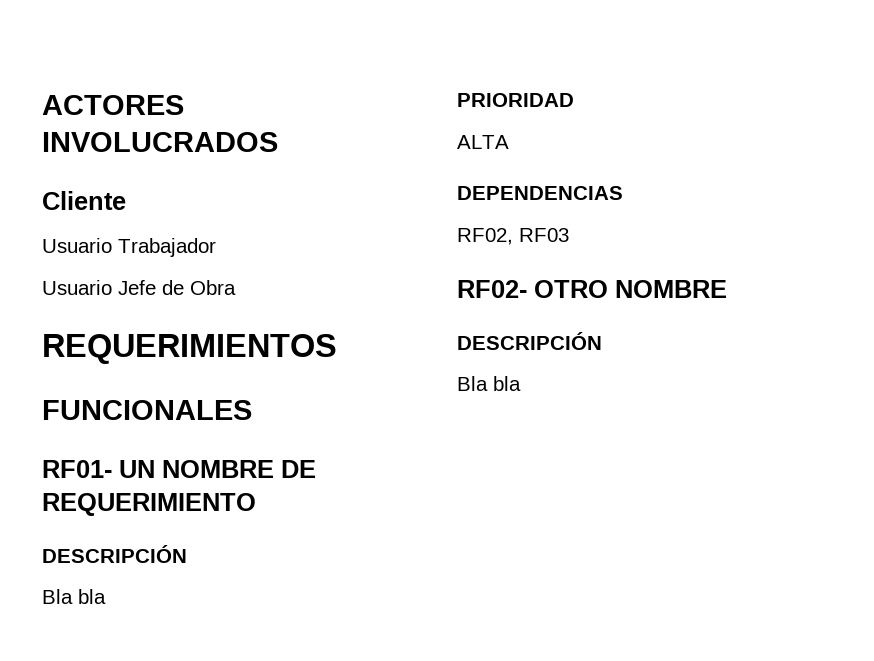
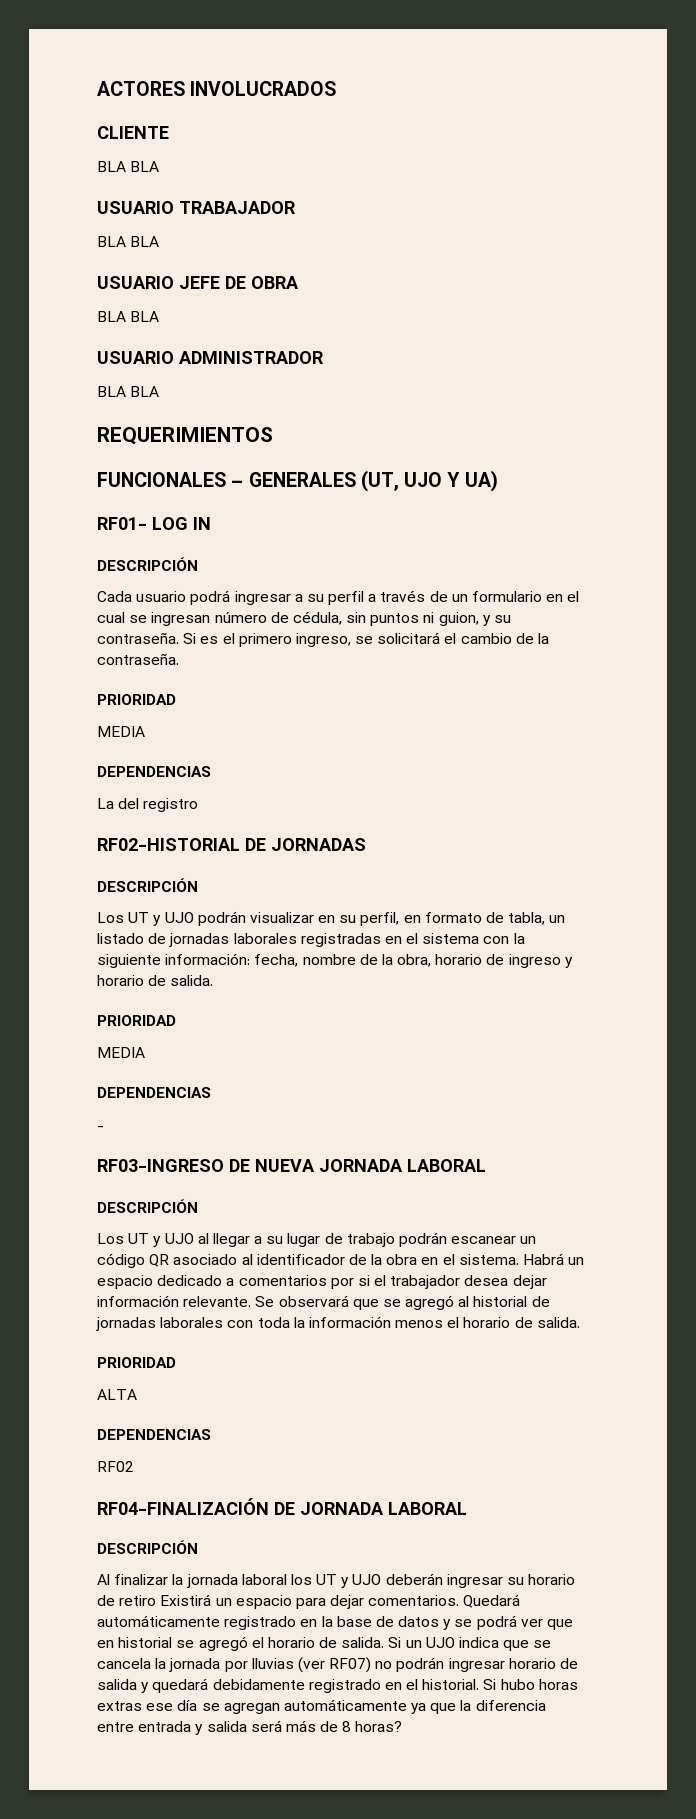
- Cliente
- Usuario Trabajador
- Usuario Jefe de Obra
+ CLIENTE
+ BLA BLA
+ USUARIO TRABAJADOR
+ BLA BLA
+ USUARIO JEFE DE OBRA
+ BLA BLA
+ USUARIO ADMINISTRADOR
+ BLA BLA
  REQUERIMIENTOS
- FUNCIONALES
- RF01- UN NOMBRE DE REQUERIMIENTO
+ FUNCIONALES – GENERALES (UT, UJO Y UA)
+ RF01- LOG IN
  DESCRIPCIÓN
- Bla bla
+ Cada usuario podrá ingresar a su perfil a través de un formulario en el cual se ingresan número de cédula, sin puntos ni guion, y su contraseña. Si es el primero ingreso, se solicitará el cambio de la contraseña.
+ PRIORIDAD
+ MEDIA
+ DEPENDENCIAS
+ La del registro
+ RF02-HISTORIAL DE JORNADAS
+ DESCRIPCIÓN
+ Los UT y UJO podrán visualizar en su perfil, en formato de tabla, un listado de jornadas laborales registradas en el sistema con la siguiente información: fecha, nombre de la obra, horario de ingreso y horario de salida.
+ PRIORIDAD
+ MEDIA
+ DEPENDENCIAS
+ -
+ RF03-INGRESO DE NUEVA JORNADA LABORAL
+ DESCRIPCIÓN
+ Los UT y UJO al llegar a su lugar de trabajo podrán escanear un código QR asociado al identificador de la obra en el sistema. Habrá un espacio dedicado a comentarios por si el trabajador desea dejar información relevante. Se observará que se agregó al historial de jornadas laborales con toda la información menos el horario de salida.
  PRIORIDAD
  ALTA
  DEPENDENCIAS
- RF02, RF03
- RF02- OTRO NOMBRE
+ RF02
+ RF04-FINALIZACIÓN DE JORNADA LABORAL
  DESCRIPCIÓN
- Bla bla
+ Al finalizar la jornada laboral los UT y UJO deberán ingresar su horario de retiro Existirá un espacio para dejar comentarios. Quedará automáticamente registrado en la base de datos y se podrá ver que en historial se agregó el horario de salida. Si un UJO indica que se cancela la jornada por lluvias (ver RF07) no podrán ingresar horario de salida y quedará debidamente registrado en el historial. Si hubo horas extras ese día se agregan automáticamente ya que la diferencia entre entrada y salida será más de 8 horas?

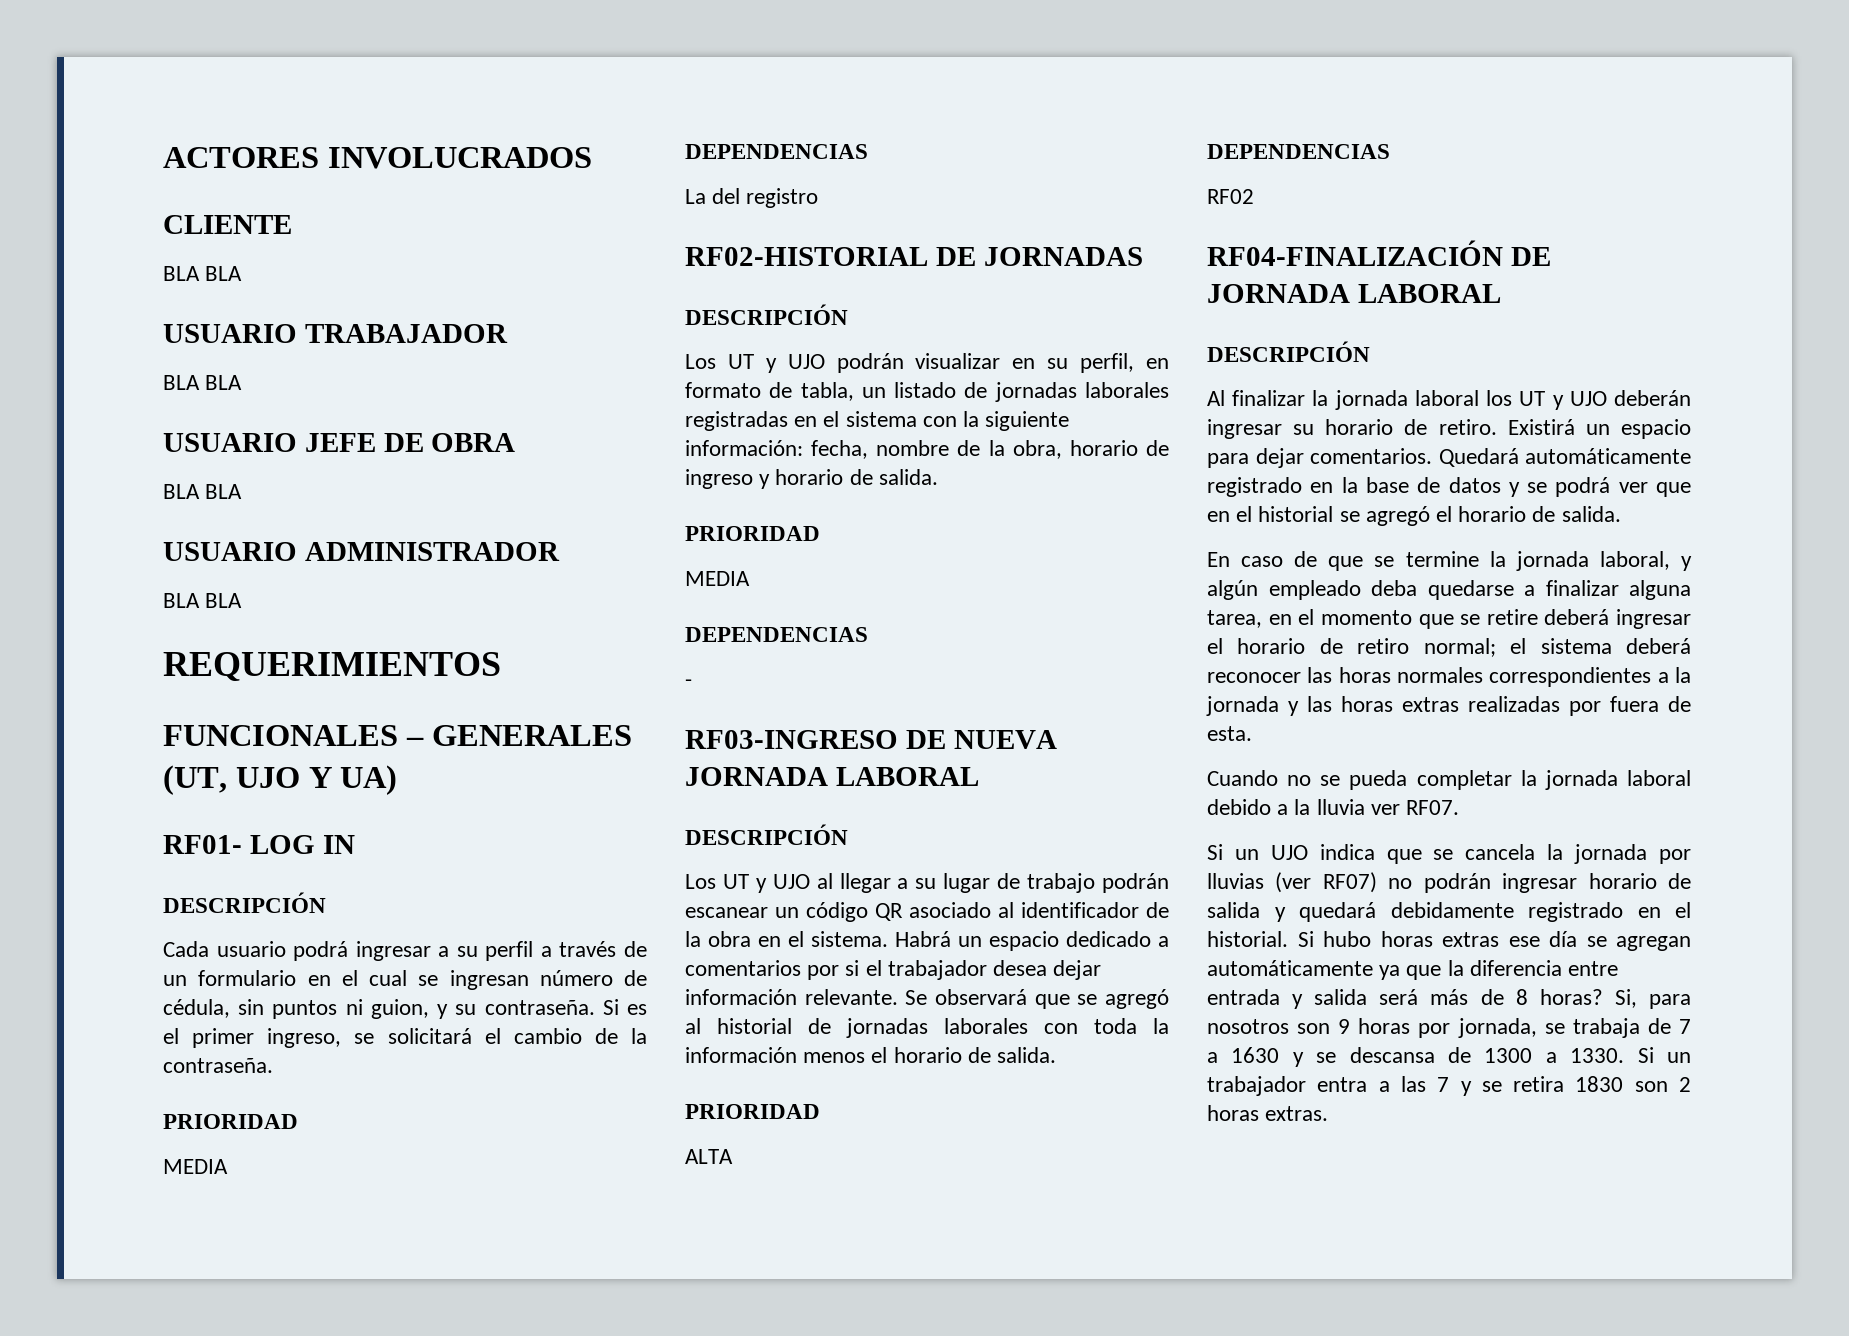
- Si es el primero ingreso, se solicitará el cambio de la contraseña.
+ Si es el primer ingreso, se solicitará el cambio de la contraseña.
- Al finalizar la jornada laboral los UT y UJO deberán ingresar su horario de retiro Existirá un espacio para dejar comentarios.
+ Al finalizar la jornada laboral los UT y UJO deberán ingresar su horario de retiro. Existirá un espacio para dejar comentarios.
- Quedará automáticamente registrado en la base de datos y se podrá ver que en historial se agregó el horario de salida. Si un UJO indica que se cancela la jornada por lluvias (ver RF07) no podrán ingresar horario de salida y quedará debidamente registrado en el historial.
+ Quedará automáticamente registrado en la base de datos y se podrá ver que en el historial se agregó el horario de salida.
+ En caso de que se termine la jornada laboral, y algún empleado deba quedarse a finalizar alguna tarea, en el momento que se retire deberá ingresar el horario de retiro normal; el sistema deberá reconocer las horas normales correspondientes a la jornada y las horas extras realizadas por fuera de esta.
+ Cuando no se pueda completar la jornada laboral debido a la lluvia ver RF07.
+ Si un UJO indica que se cancela la jornada por lluvias (ver RF07) no podrán ingresar horario de salida y quedará debidamente registrado en el historial.
+ Si, para nosotros son 9 horas por jornada, se trabaja de 7 a 1630 y se descansa de 1300 a 1330. Si un trabajador entra a las 7 y se retira 1830 son 2 horas extras.

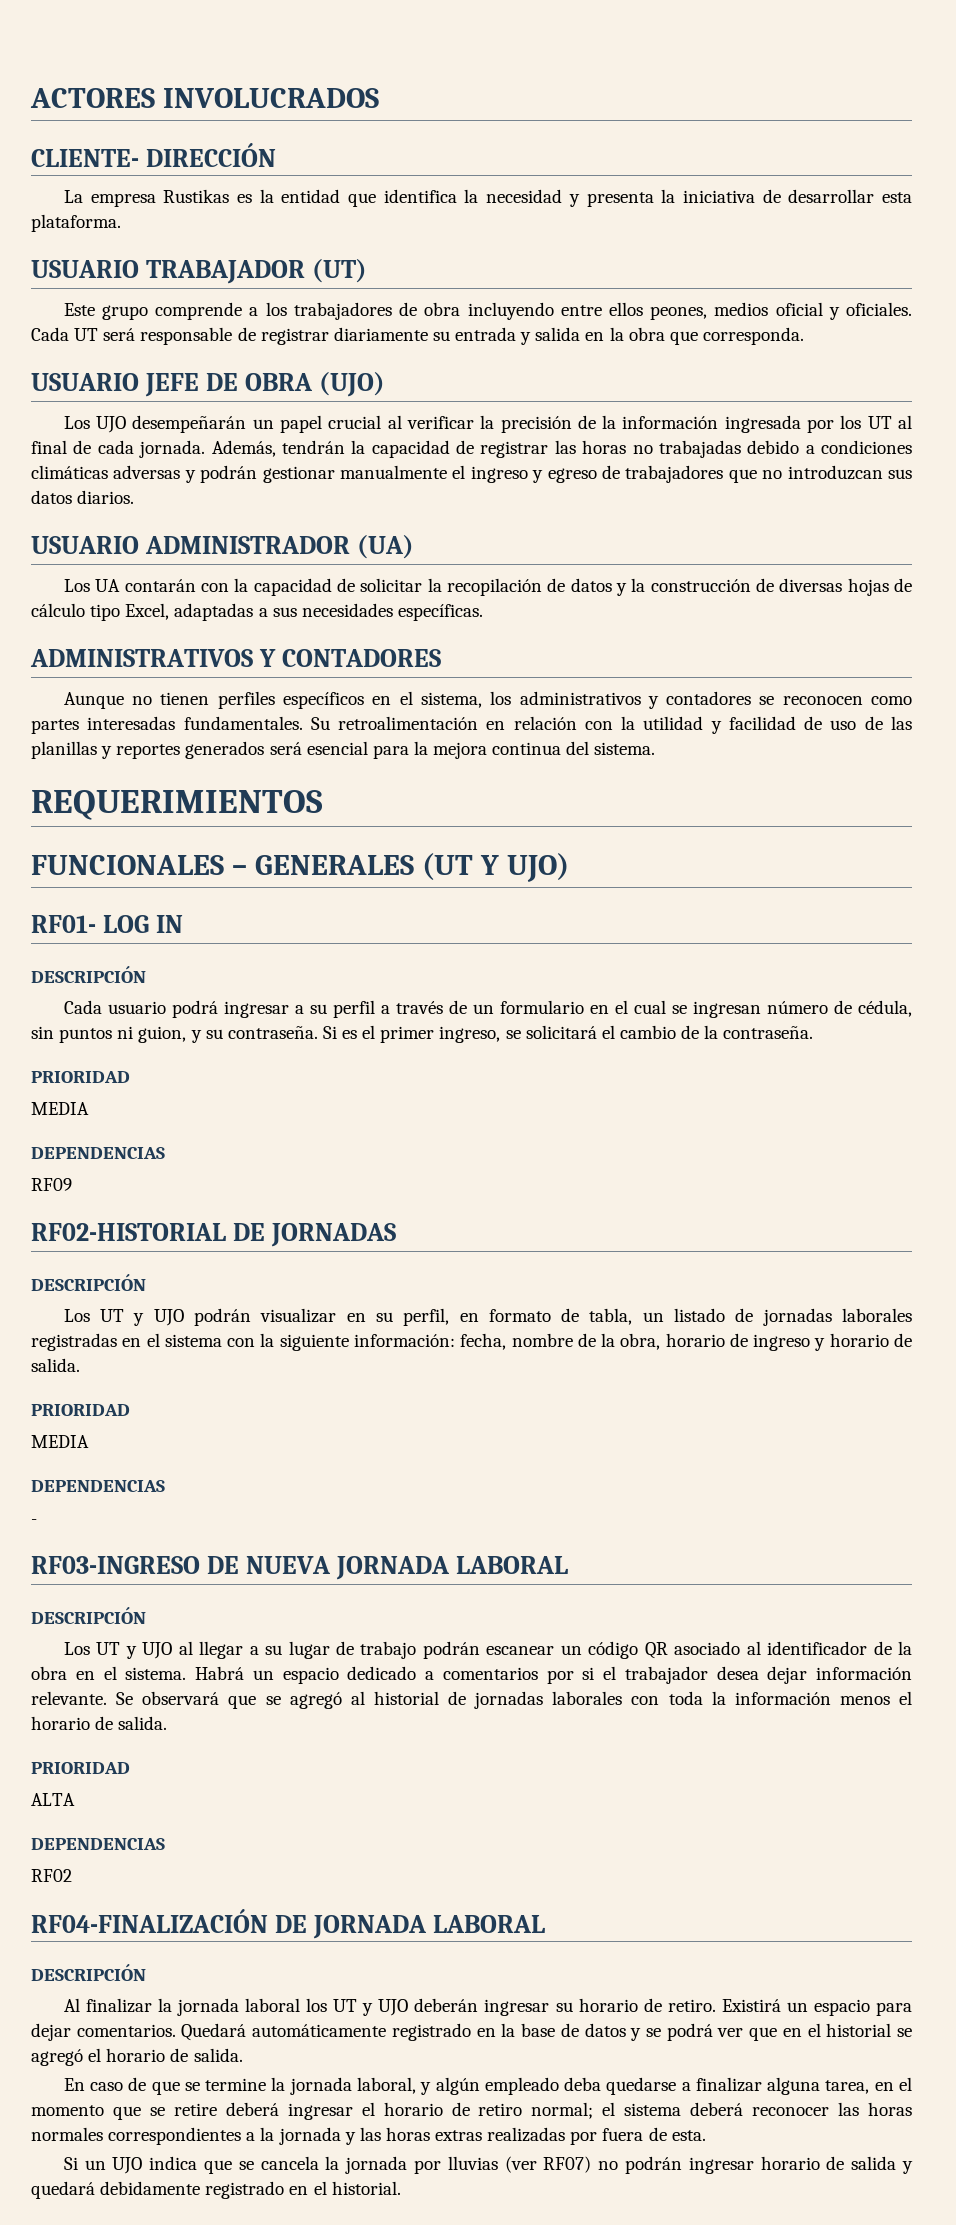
- CLIENTE
- BLA BLA
- USUARIO TRABAJADOR
- BLA BLA
- USUARIO JEFE DE OBRA
- BLA BLA
- USUARIO ADMINISTRADOR
- BLA BLA
+ CLIENTE- DIRECCIÓN
+ La empresa Rustikas es la entidad que identifica la necesidad y presenta la iniciativa de desarrollar esta plataforma.
+ USUARIO TRABAJADOR (UT)
+ Este grupo comprende a los trabajadores de obra incluyendo entre ellos peones, medios oficial y oficiales. Cada UT será responsable de registrar diariamente su entrada y salida en la obra que corresponda.
+ USUARIO JEFE DE OBRA (UJO)
+ Los UJO desempeñarán un papel crucial al verificar la precisión de la información ingresada por los UT al final de cada jornada. Además, tendrán la capacidad de registrar las horas no trabajadas debido a condiciones climáticas adversas y podrán gestionar manualmente el ingreso y egreso de trabajadores que no introduzcan sus datos diarios.
+ USUARIO ADMINISTRADOR (UA)
+ Los UA contarán con la capacidad de solicitar la recopilación de datos y la construcción de diversas hojas de cálculo tipo Excel, adaptadas a sus necesidades específicas.
+ ADMINISTRATIVOS Y CONTADORES
+ Aunque no tienen perfiles específicos en el sistema, los administrativos y contadores se reconocen como partes interesadas fundamentales. Su retroalimentación en relación con la utilidad y facilidad de uso de las planillas y reportes generados será esencial para la mejora continua del sistema.
- FUNCIONALES – GENERALES (UT, UJO Y UA)
+ FUNCIONALES – GENERALES (UT Y UJO)
- La del registro
+ RF09
- Cuando no se pueda completar la jornada laboral debido a la lluvia ver RF07.
- Si hubo horas extras ese día se agregan automáticamente ya que la diferencia entre entrada y salida será más de 8 horas? Si, para nosotros son 9 horas por jornada, se trabaja de 7 a 1630 y se descansa de 1300 a 1330. Si un trabajador entra a las 7 y se retira 1830 son 2 horas extras.

